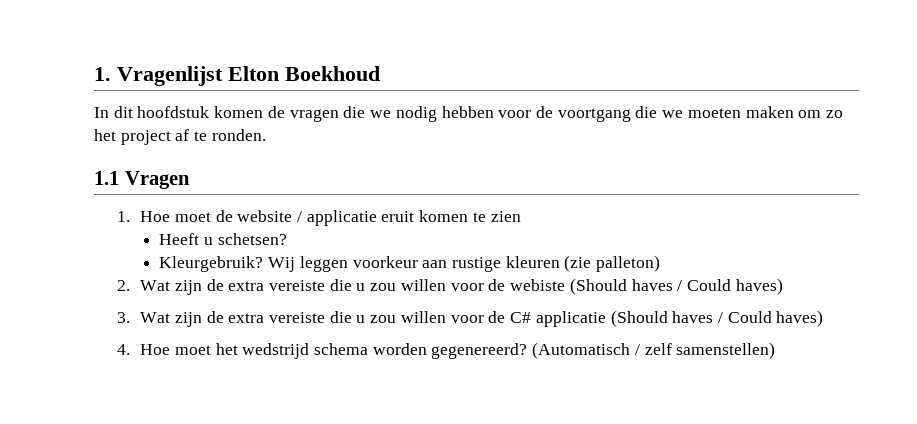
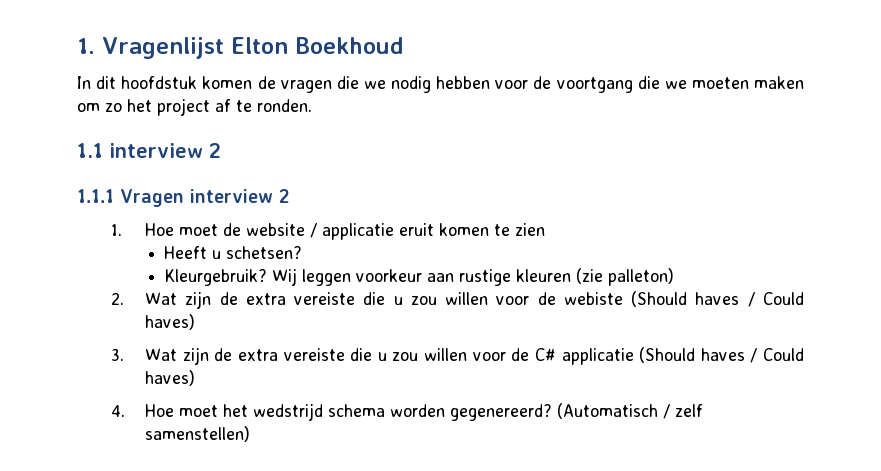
- 1.1 Vragen
+ 1.1 interview 2
+ 1.1.1 Vragen interview 2

